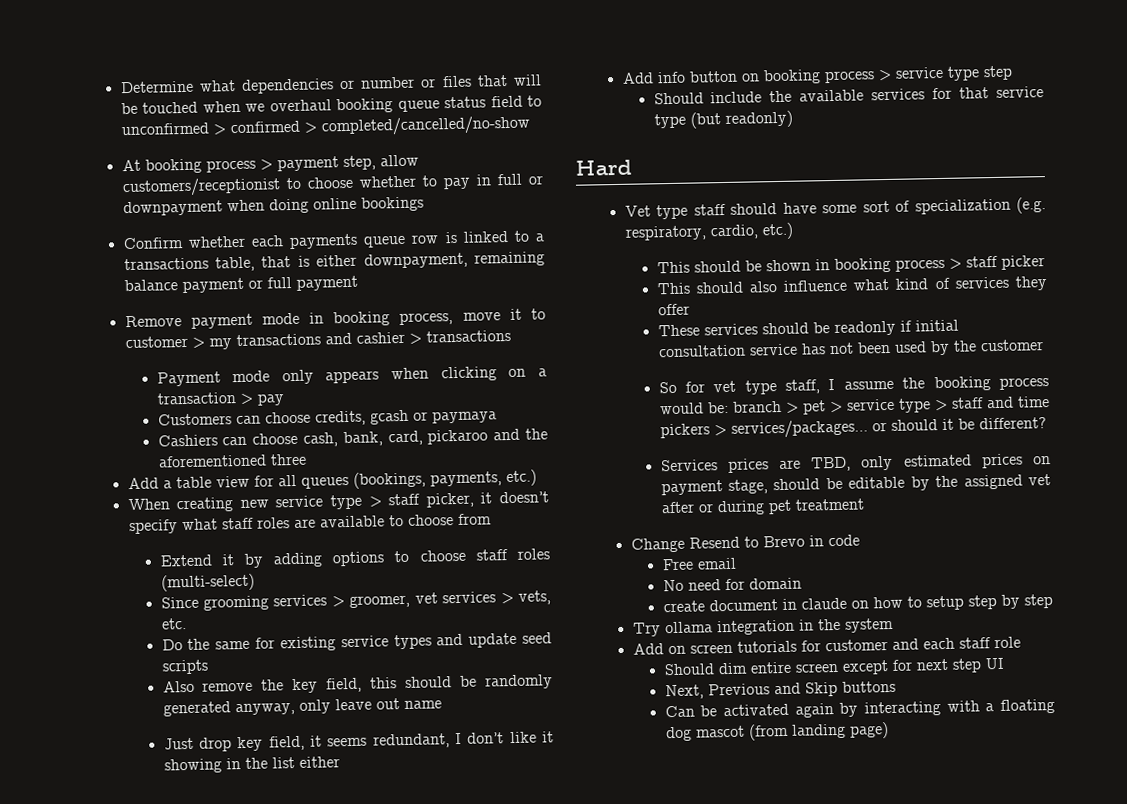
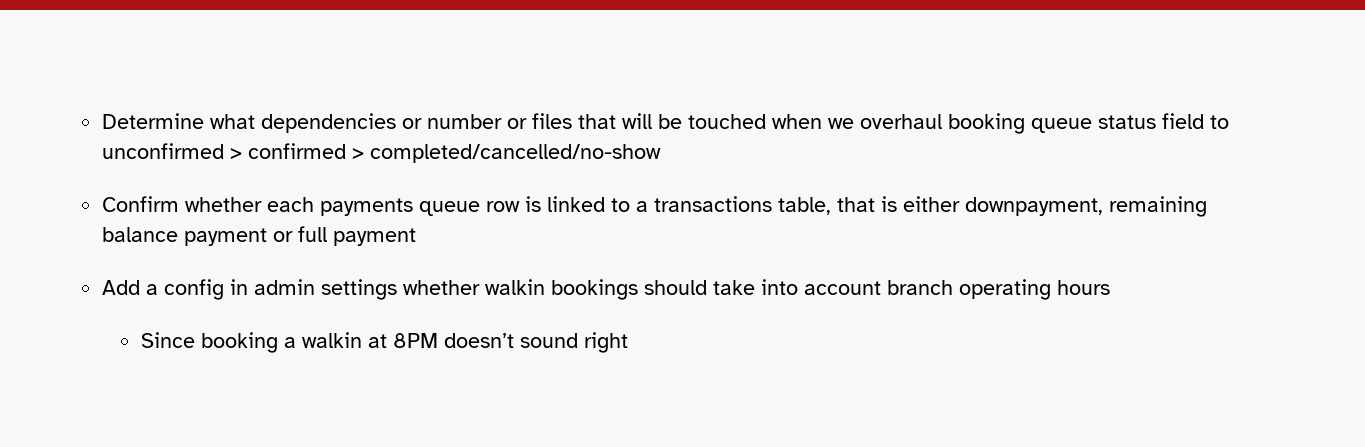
- At booking process > payment step, allow customers/receptionist to choose whether to pay in full or downpayment when doing online bookings
- Remove payment mode in booking process, move it to customer > my transactions and cashier > transactions
- Payment mode only appears when clicking on a transaction > pay
- Customers can choose credits, gcash or paymaya
- Cashiers can choose cash, bank, card, pickaroo and the aforementioned three
- Add a table view for all queues (bookings, payments, etc.)
- When creating new service type > staff picker, it doesn’t specify what staff roles are available to choose from
- Extend it by adding options to choose staff roles (multi-select)
- Since grooming services > groomer, vet services > vets, etc.
- Do the same for existing service types and update seed scripts
- Also remove the key field, this should be randomly generated anyway, only leave out name
- Just drop key field, it seems redundant, I don’t like it showing in the list either
- Add info button on booking process > service type step
- Should include the available services for that service type (but readonly)
- Hard
- Vet type staff should have some sort of specialization (e.g. respiratory, cardio, etc.)
- This should be shown in booking process > staff picker
- This should also influence what kind of services they offer
- These services should be readonly if initial consultation service has not been used by the customer
- So for vet type staff, I assume the booking process would be: branch > pet > service type > staff and time pickers > services/packages… or should it be different?
- Services prices are TBD, only estimated prices on payment stage, should be editable by the assigned vet after or during pet treatment
- Change Resend to Brevo in code
- Free email
- No need for domain
- create document in claude on how to setup step by step
- Try ollama integration in the system
- Add on screen tutorials for customer and each staff role
- Should dim entire screen except for next step UI
- Next, Previous and Skip buttons
- Can be activated again by interacting with a floating dog mascot (from landing page)
+ Add a config in admin settings whether walkin bookings should take into account branch operating hours
+ Since booking a walkin at 8PM doesn’t sound right

